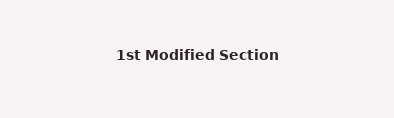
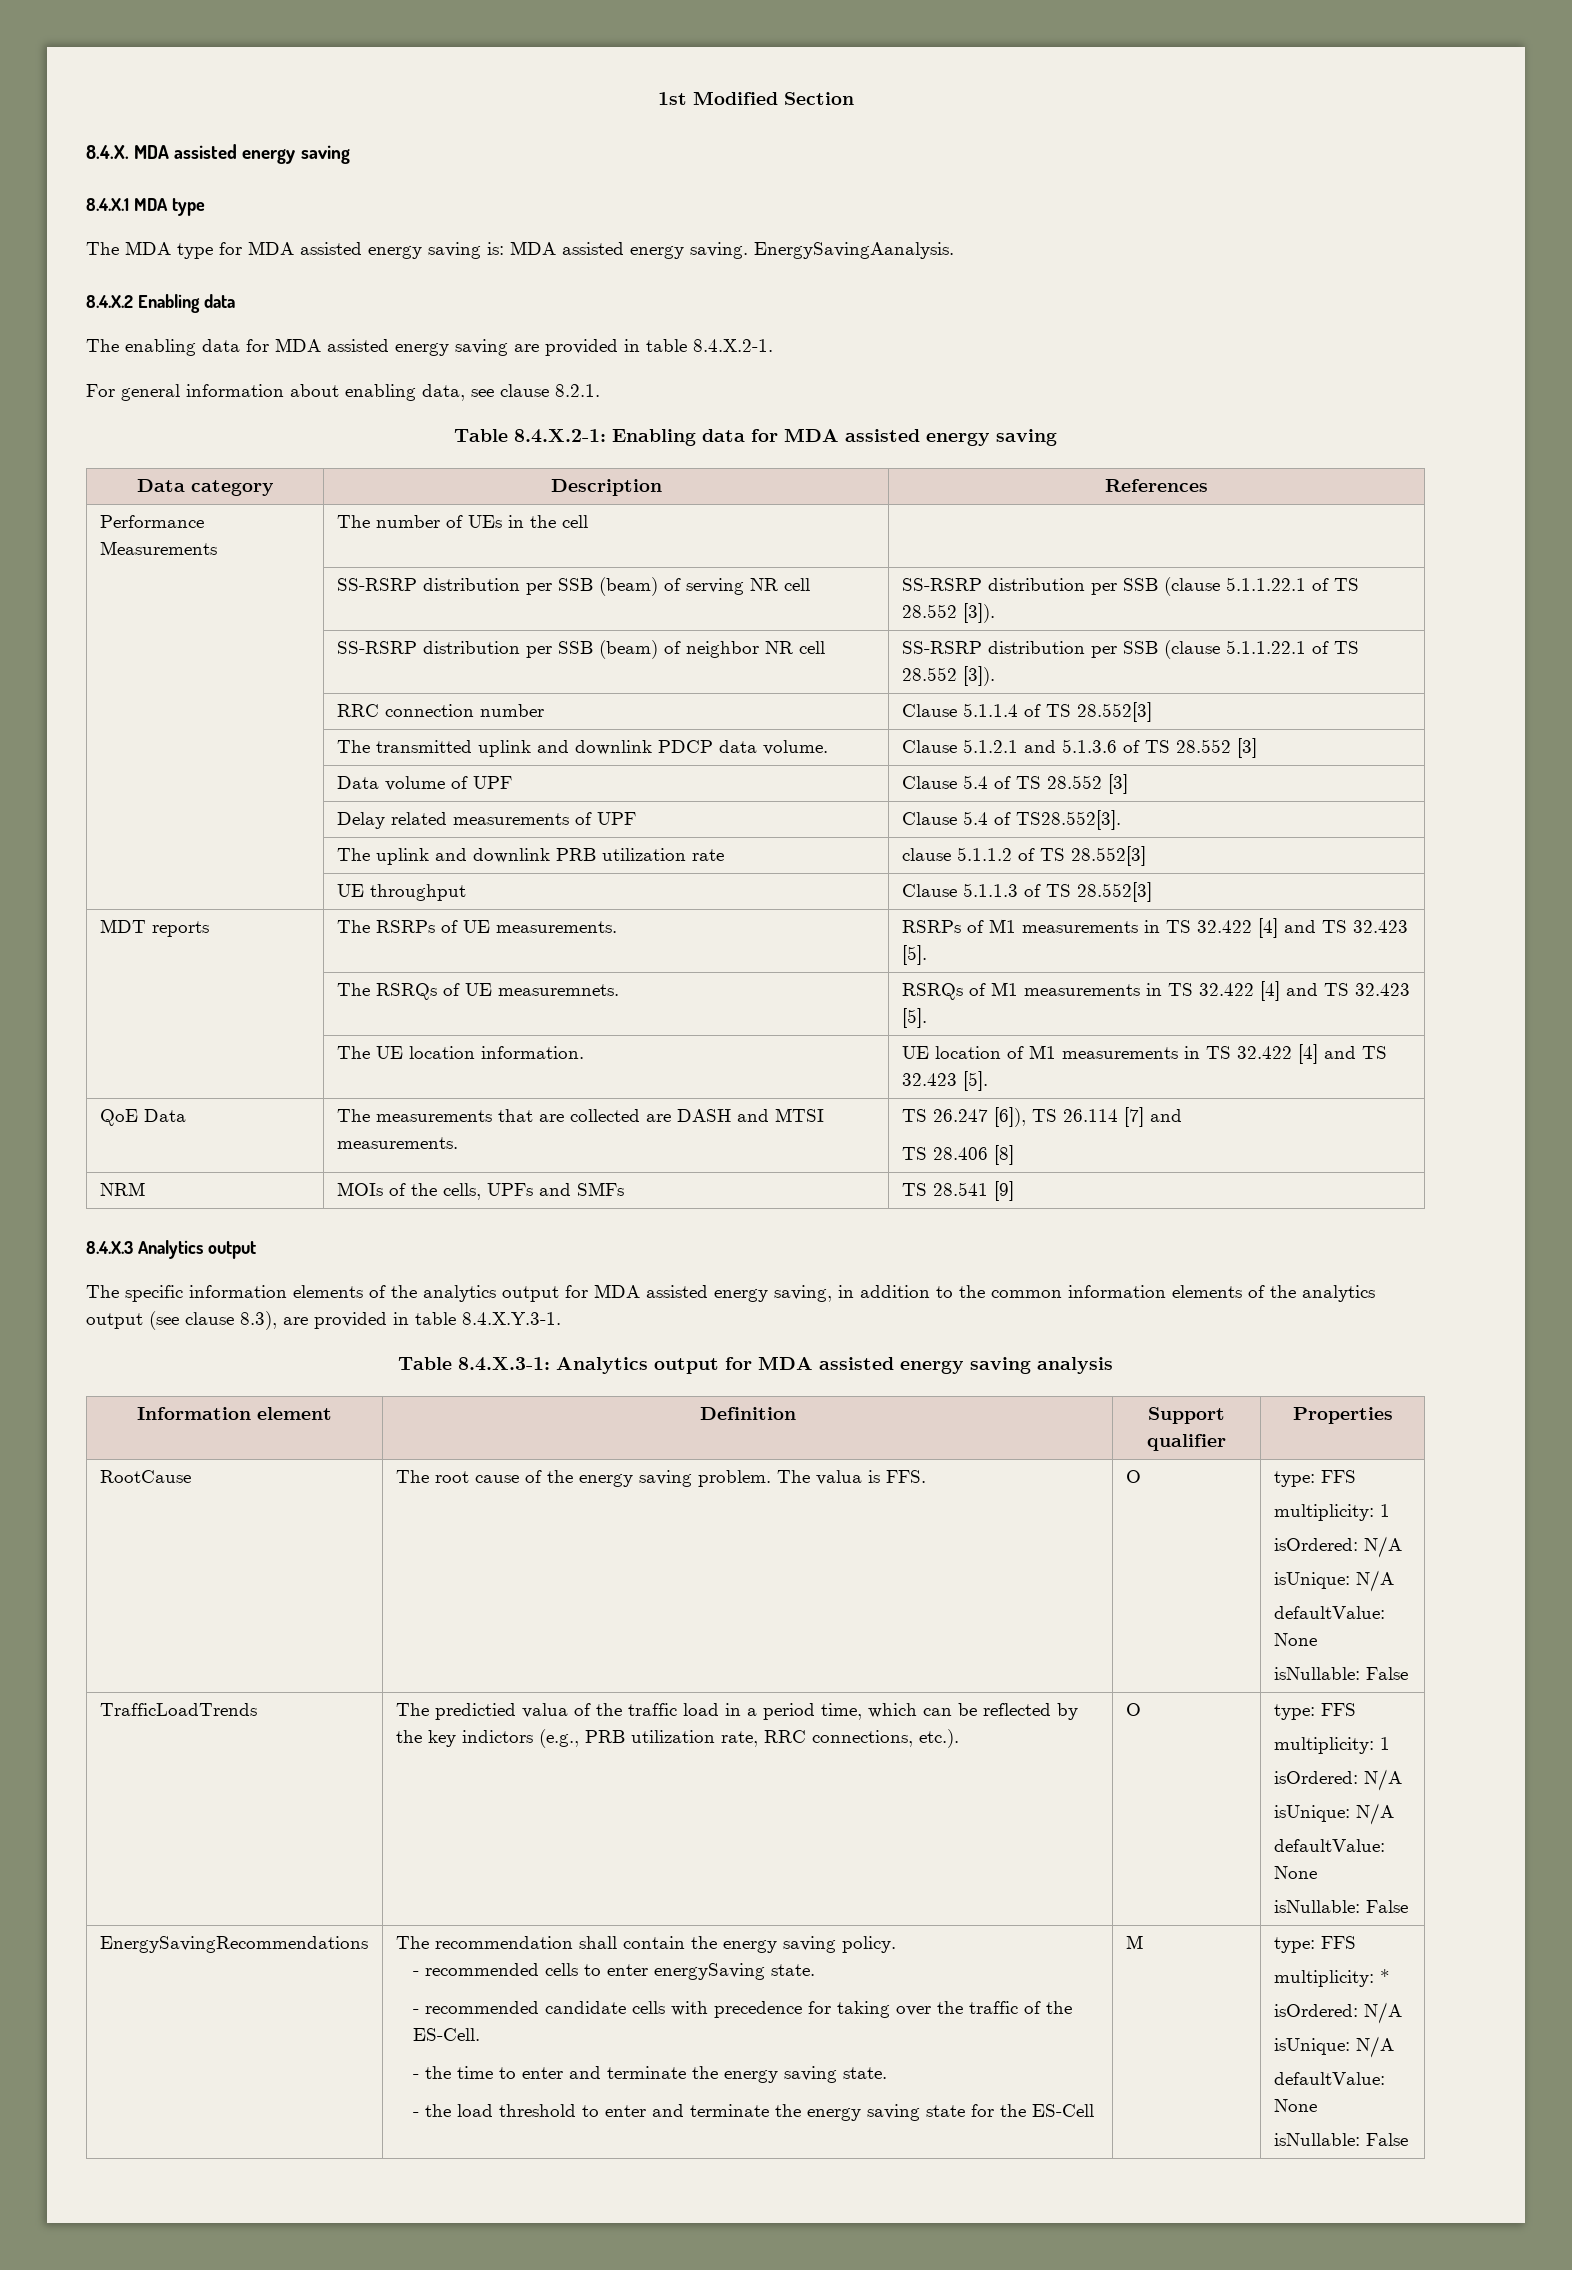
+ 8.4.X. MDA assisted energy saving
+ 8.4.X.1 MDA type
+ The MDA type for MDA assisted energy saving is: MDA assisted energy saving. EnergySavingAanalysis.
+ 8.4.X.2 Enabling data
+ The enabling data for MDA assisted energy saving are provided in table 8.4.X.2-1.
+ For general information about enabling data, see clause 8.2.1.
+ Table 8.4.X.2-1: Enabling data for MDA assisted energy saving
+ Data category | Description | References
+ Performance Measurements | The number of UEs in the cell |
+ | SS-RSRP distribution per SSB (beam) of serving NR cell | SS-RSRP distribution per SSB (clause 5.1.1.22.1 of TS 28.552 [3]).
+ | SS-RSRP distribution per SSB (beam) of neighbor NR cell | SS-RSRP distribution per SSB (clause 5.1.1.22.1 of TS 28.552 [3]).
+ | RRC connection number | Clause 5.1.1.4 of TS 28.552[3]
+ | The transmitted uplink and downlink PDCP data volume. | Clause 5.1.2.1 and 5.1.3.6 of TS 28.552 [3]
+ | Data volume of UPF | Clause 5.4 of TS 28.552 [3]
+ | Delay related measurements of UPF | Clause 5.4 of TS28.552[3].
+ | The uplink and downlink PRB utilization rate | clause 5.1.1.2 of TS 28.552[3]
+ | UE throughput | Clause 5.1.1.3 of TS 28.552[3]
+ MDT reports | The RSRPs of UE measurements. | RSRPs of M1 measurements in TS 32.422 [4] and TS 32.423 [5].
+ | The RSRQs of UE measuremnets. | RSRQs of M1 measurements in TS 32.422 [4] and TS 32.423 [5].
+ | The UE location information. | UE location of M1 measurements in TS 32.422 [4] and TS 32.423 [5].
+ QoE Data | The measurements that are collected are DASH and MTSI measurements. | TS 26.247 [6]), TS 26.114 [7] and
+ TS 28.406 [8]
+ NRM | MOIs of the cells, UPFs and SMFs | TS 28.541 [9]
+ 8.4.X.3 Analytics output
+ The specific information elements of the analytics output for MDA assisted energy saving, in addition to the common information elements of the analytics output (see clause 8.3), are provided in table 8.4.X.Y.3-1.
+ Table 8.4.X.3-1: Analytics output for MDA assisted energy saving analysis
+ Information element | Definition | Support qualifier | Properties
+ RootCause | The root cause of the energy saving problem. The valua is FFS. | O | type: FFS
+ multiplicity: 1
+ isOrdered: N/A
+ isUnique: N/A
+ defaultValue: None
+ isNullable: False
+ TrafficLoadTrends | The predictied valua of the traffic load in a period time, which can be reflected by the key indictors (e.g., PRB utilization rate, RRC connections, etc.). | O | type: FFS
+ multiplicity: 1
+ isOrdered: N/A
+ isUnique: N/A
+ defaultValue: None
+ isNullable: False
+ EnergySavingRecommendations | The recommendation shall contain the energy saving policy.
+ - recommended cells to enter energySaving state.
+ - recommended candidate cells with precedence for taking over the traffic of the ES-Cell.
+ - the time to enter and terminate the energy saving state.
+ - the load threshold to enter and terminate the energy saving state for the ES-Cell | M | type: FFS
+ multiplicity: *
+ isOrdered: N/A
+ isUnique: N/A
+ defaultValue: None
+ isNullable: False

